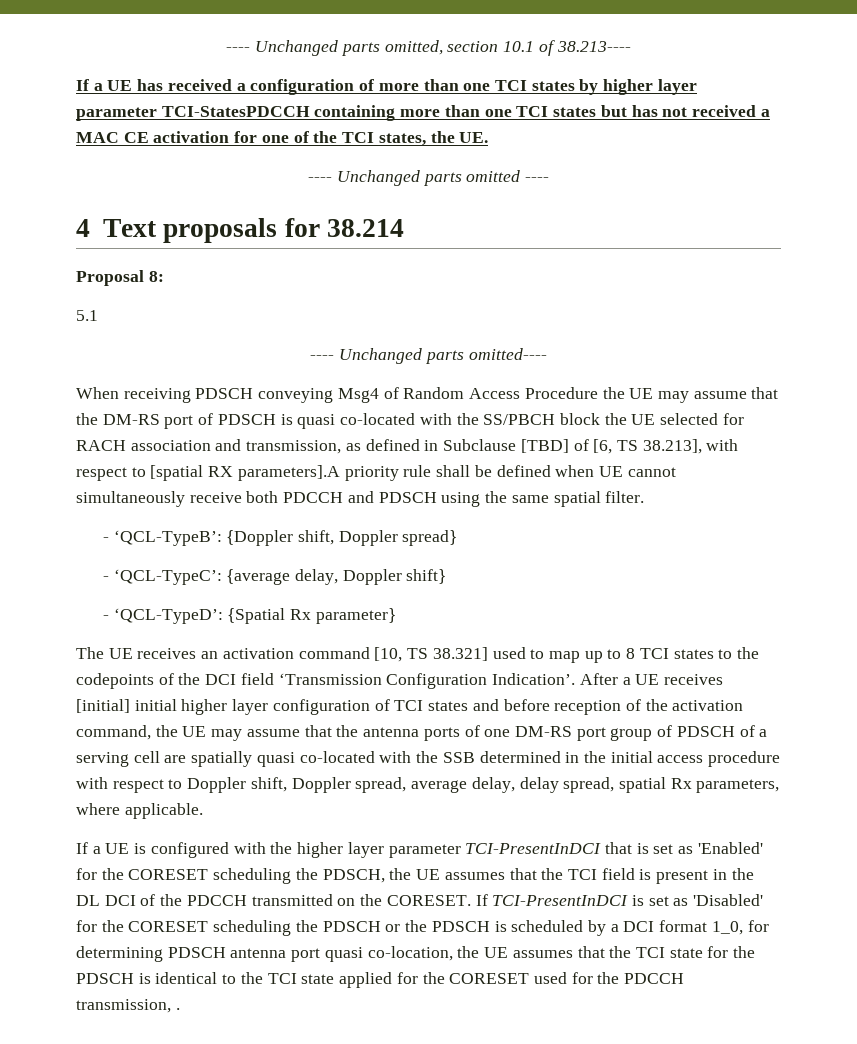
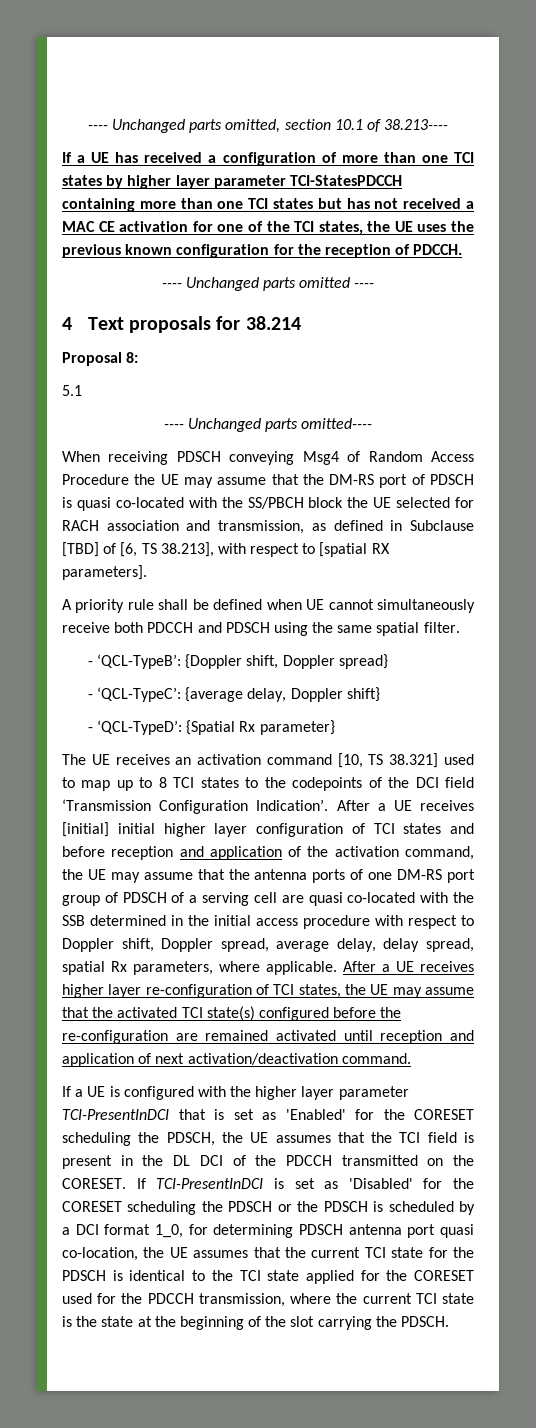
- If a UE has received a configuration of more than one TCI states by higher layer parameter TCI-StatesPDCCH containing more than one TCI states but has not received a MAC CE activation for one of the TCI states, the UE.
+ If a UE has received a configuration of more than one TCI states by higher layer parameter TCI-StatesPDCCH containing more than one TCI states but has not received a MAC CE activation for one of the TCI states, the UE uses the previous known configuration for the reception of PDCCH.
- When receiving PDSCH conveying Msg4 of Random Access Procedure the UE may assume that the DM-RS port of PDSCH is quasi co-located with the SS/PBCH block the UE selected for RACH association and transmission, as defined in Subclause [TBD] of [6, TS 38.213], with respect to [spatial RX parameters].A priority rule shall be defined when UE cannot simultaneously receive both PDCCH and PDSCH using the same spatial filter.
+ When receiving PDSCH conveying Msg4 of Random Access Procedure the UE may assume that the DM-RS port of PDSCH is quasi co-located with the SS/PBCH block the UE selected for RACH association and transmission, as defined in Subclause [TBD] of [6, TS 38.213], with respect to [spatial RX parameters].
+ A priority rule shall be defined when UE cannot simultaneously receive both PDCCH and PDSCH using the same spatial filter.
- After a UE receives [initial] initial higher layer configuration of TCI states and before reception of the activation command, the UE may assume that the antenna ports of one DM-RS port group of PDSCH of a serving cell are spatially quasi co-located with the SSB determined in the initial access procedure with respect to Doppler shift, Doppler spread, average delay, delay spread, spatial Rx parameters, where applicable.
+ After a UE receives [initial] initial higher layer configuration of TCI states and before reception and application of the activation command, the UE may assume that the antenna ports of one DM-RS port group of PDSCH of a serving cell are quasi co-located with the SSB determined in the initial access procedure with respect to Doppler shift, Doppler spread, average delay, delay spread, spatial Rx parameters, where applicable. After a UE receives higher layer re-configuration of TCI states, the UE may assume that the activated TCI state(s) configured before the re-configuration are remained activated until reception and application of next activation/deactivation command.
- If TCI-PresentInDCI is set as 'Disabled' for the CORESET scheduling the PDSCH or the PDSCH is scheduled by a DCI format 1_0, for determining PDSCH antenna port quasi co-location, the UE assumes that the TCI state for the PDSCH is identical to the TCI state applied for the CORESET used for the PDCCH transmission, .
+ If TCI-PresentInDCI is set as 'Disabled' for the CORESET scheduling the PDSCH or the PDSCH is scheduled by a DCI format 1_0, for determining PDSCH antenna port quasi co-location, the UE assumes that the current TCI state for the PDSCH is identical to the TCI state applied for the CORESET used for the PDCCH transmission, where the current TCI state is the state at the beginning of the slot carrying the PDSCH.

